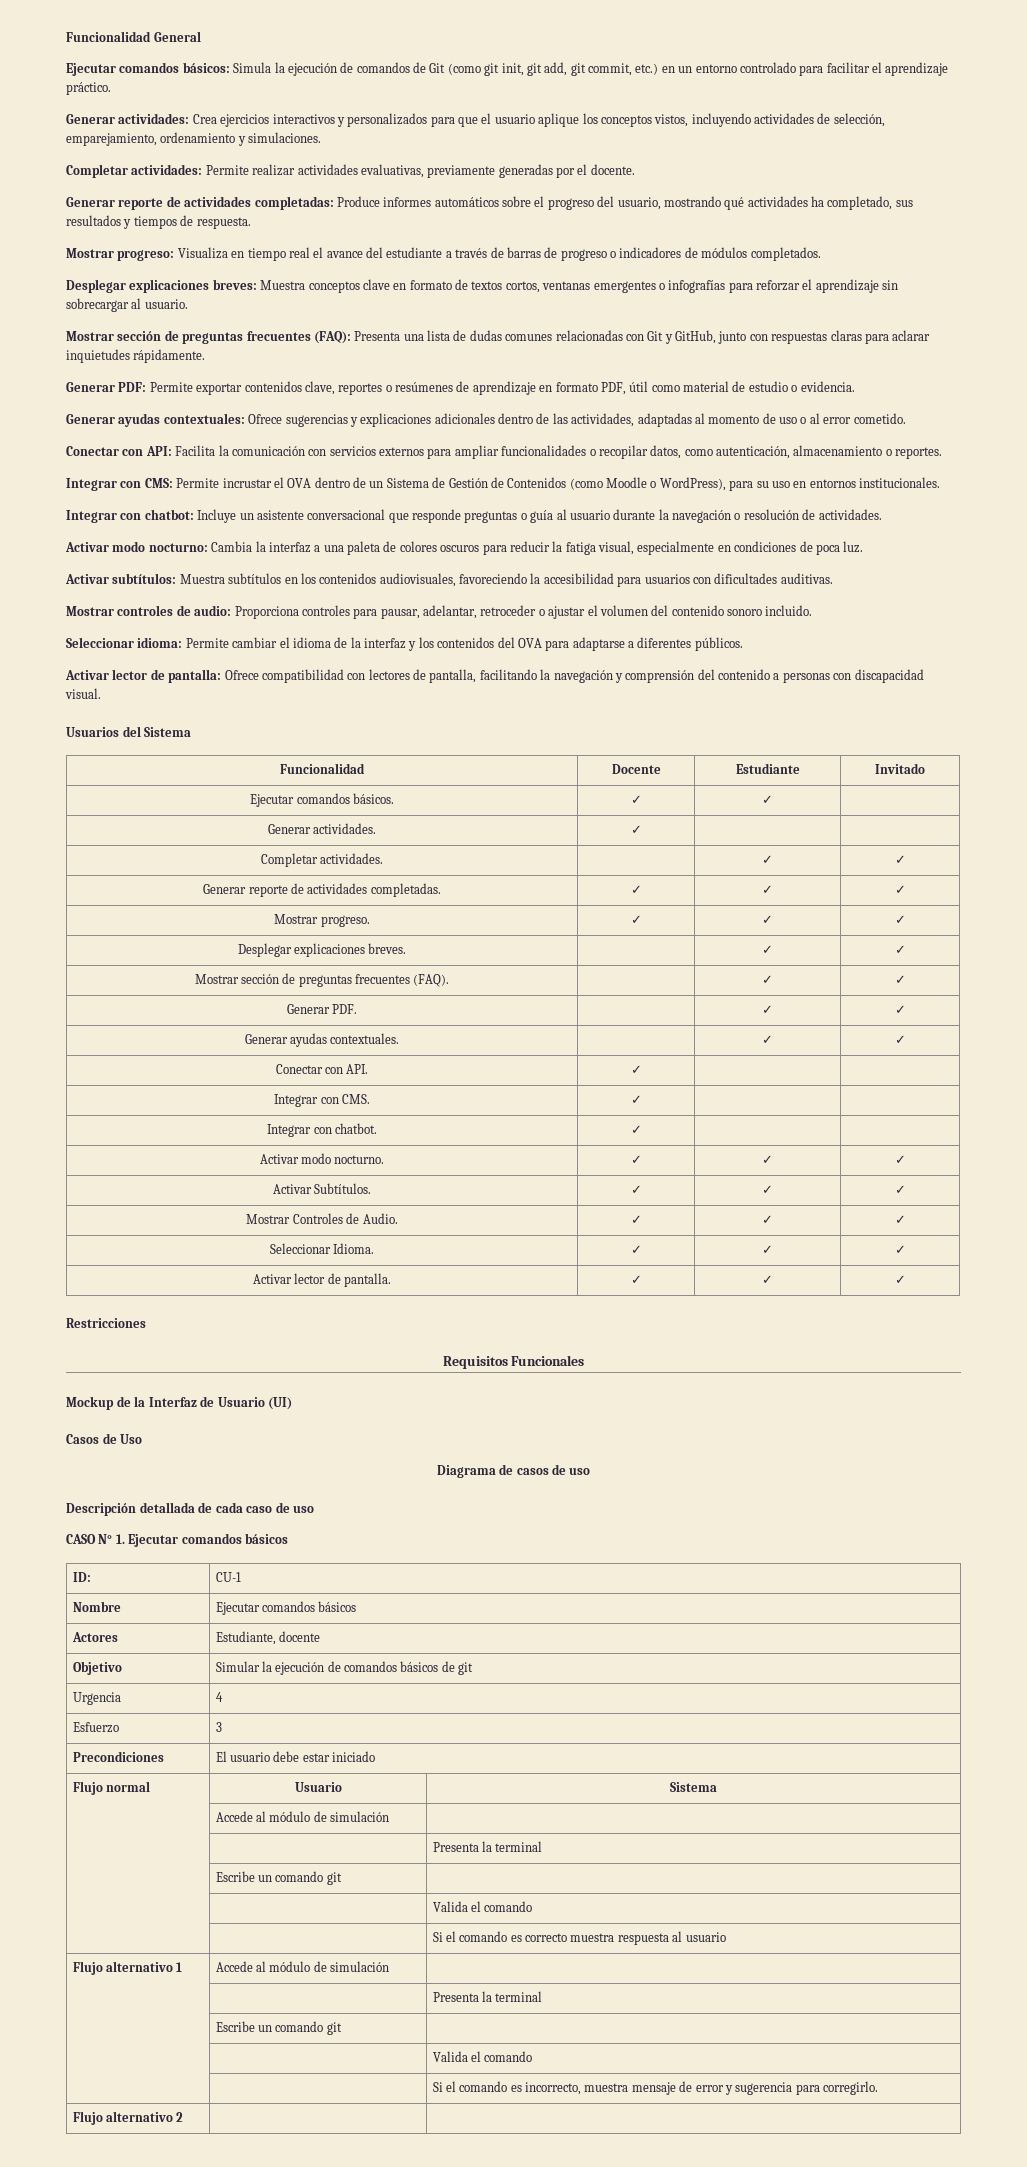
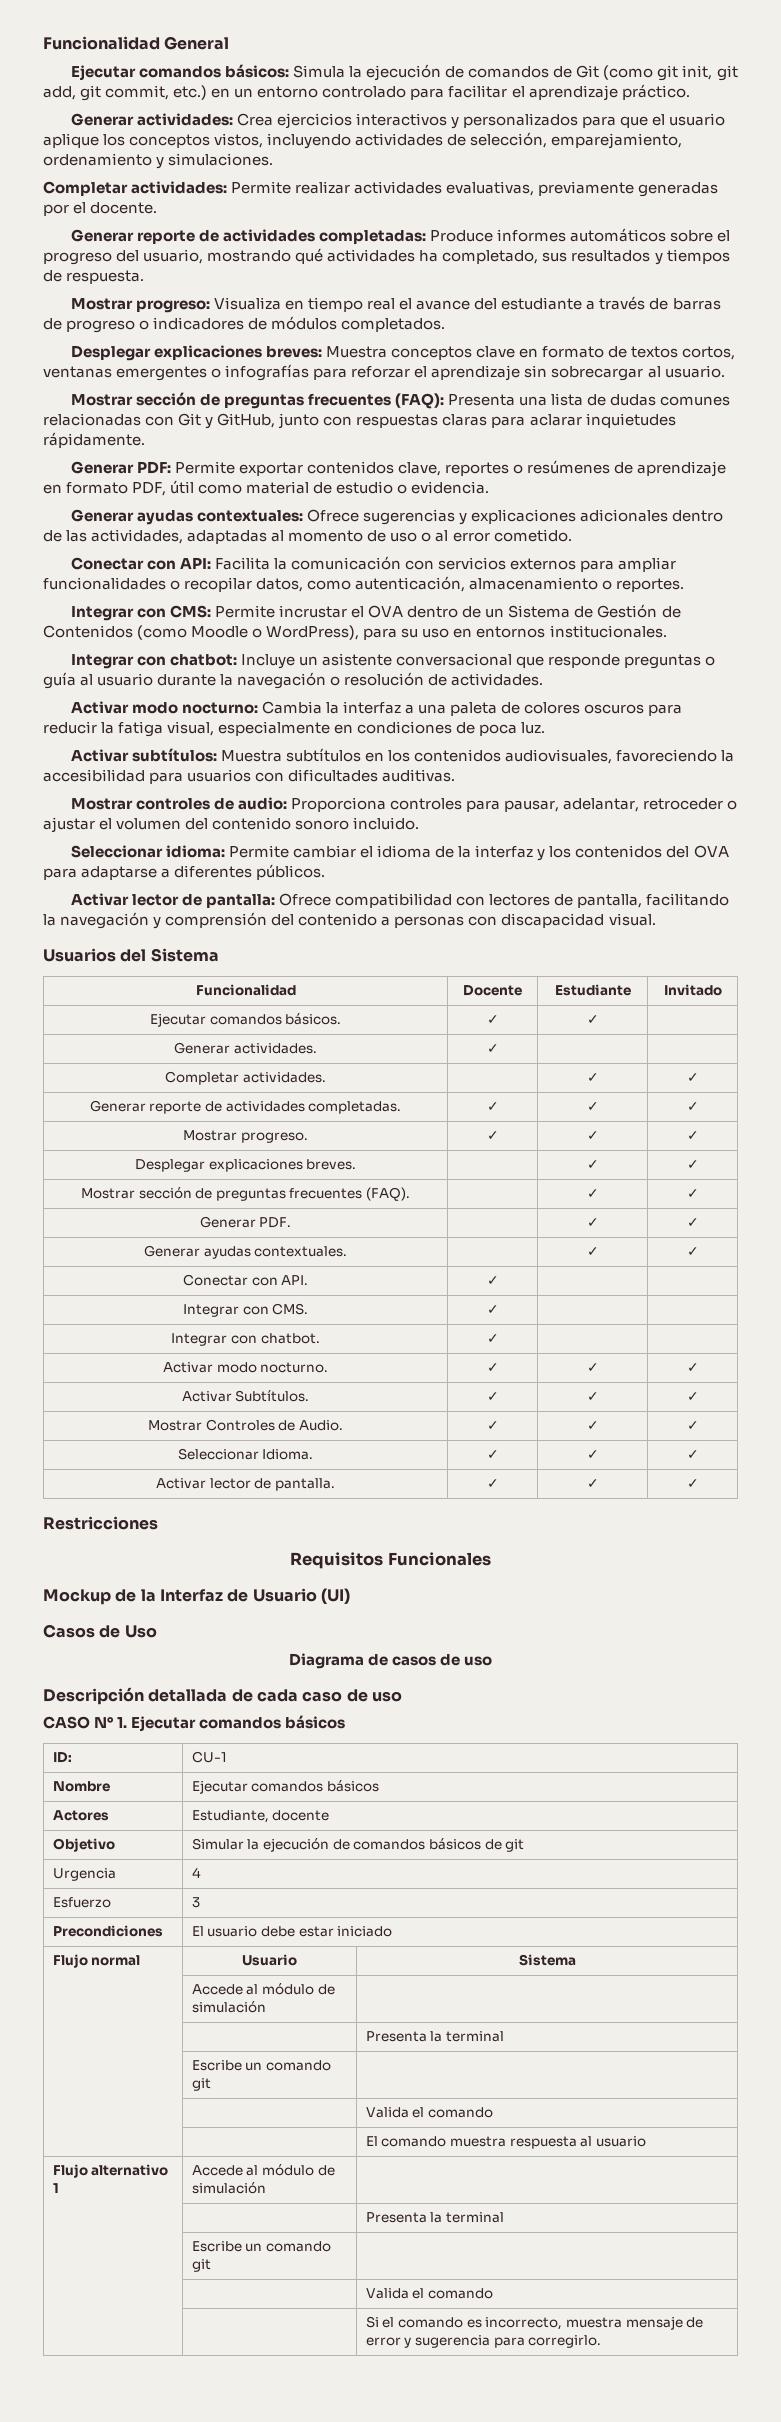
- | | Si el comando es correcto muestra respuesta al usuario
+ | | El comando muestra respuesta al usuario
- Flujo alternativo 2 | |

